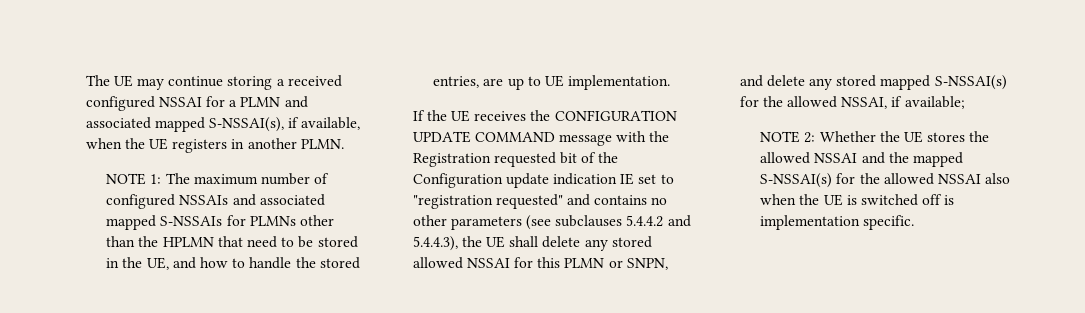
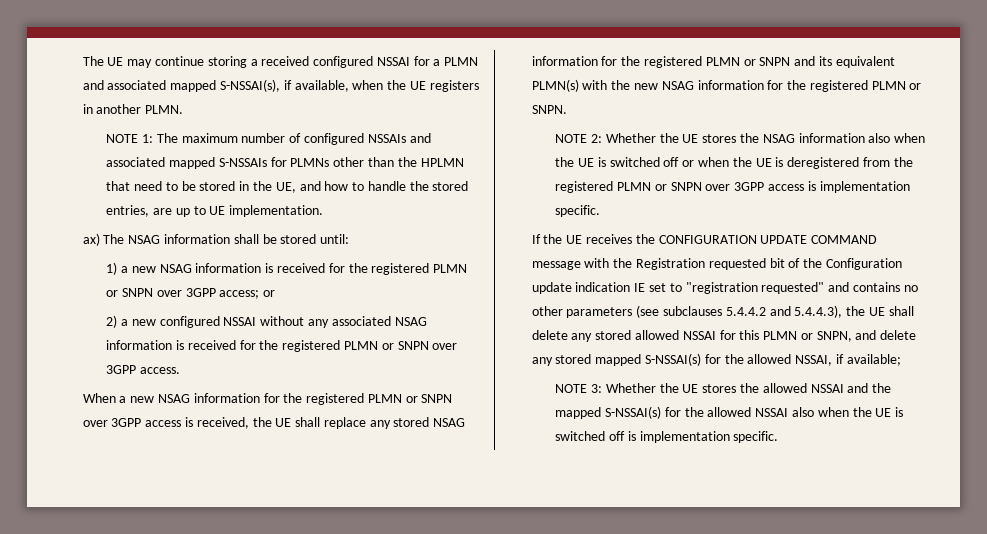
+ ax) The NSAG information shall be stored until:
+ 1) a new NSAG information is received for the registered PLMN or SNPN over 3GPP access; or
+ 2) a new configured NSSAI without any associated NSAG information is received for the registered PLMN or SNPN over 3GPP access.
+ When a new NSAG information for the registered PLMN or SNPN over 3GPP access is received, the UE shall replace any stored NSAG information for the registered PLMN or SNPN and its equivalent PLMN(s) with the new NSAG information for the registered PLMN or SNPN.
+ NOTE 2: Whether the UE stores the NSAG information also when the UE is switched off or when the UE is deregistered from the registered PLMN or SNPN over 3GPP access is implementation specific.
- NOTE 2: Whether the UE stores the allowed NSSAI and the mapped S-NSSAI(s) for the allowed NSSAI also when the UE is switched off is implementation specific.
+ NOTE 3: Whether the UE stores the allowed NSSAI and the mapped S-NSSAI(s) for the allowed NSSAI also when the UE is switched off is implementation specific.

